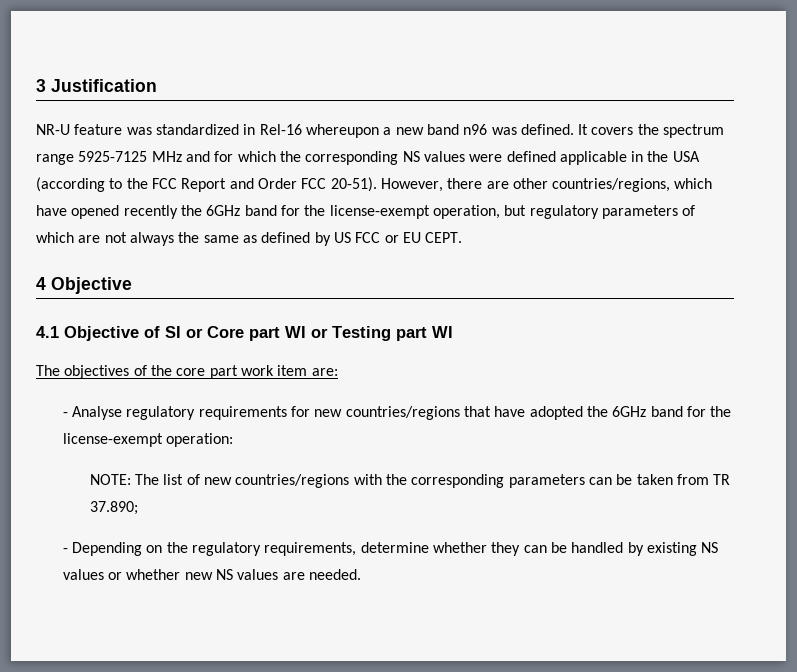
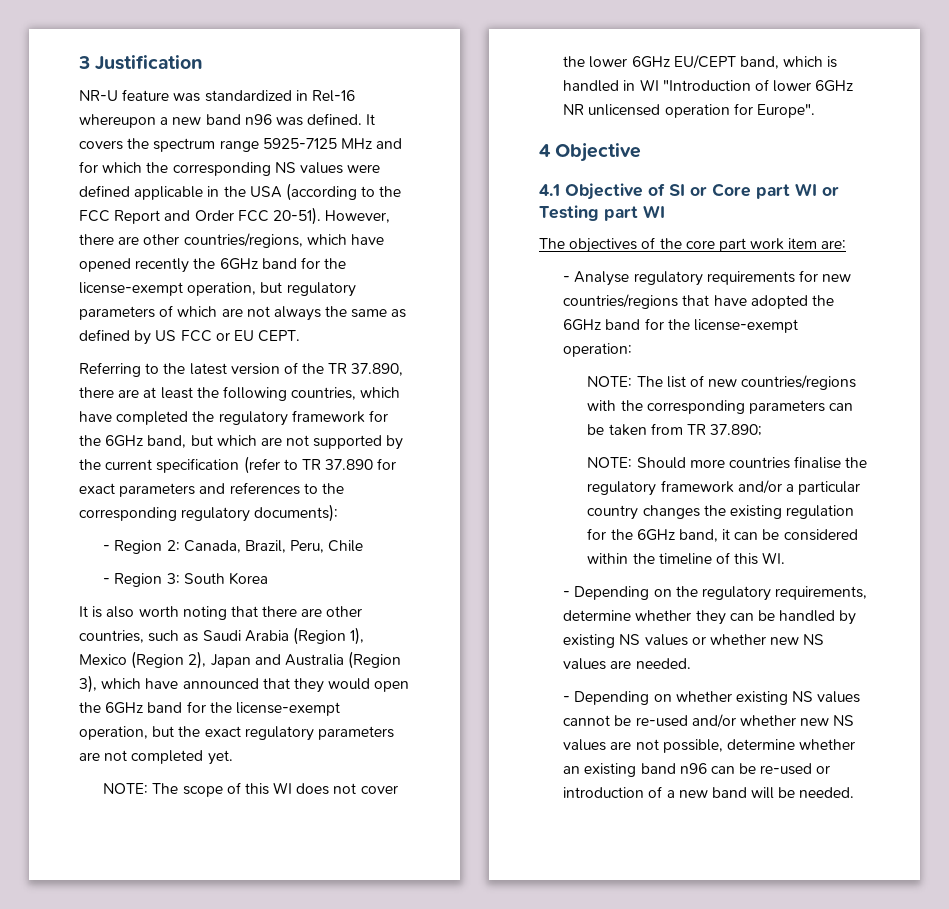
+ Referring to the latest version of the TR 37.890, there are at least the following countries, which have completed the regulatory framework for the 6GHz band, but which are not supported by the current specification (refer to TR 37.890 for exact parameters and references to the corresponding regulatory documents):
+ - Region 2: Canada, Brazil, Peru, Chile
+ - Region 3: South Korea
+ It is also worth noting that there are other countries, such as Saudi Arabia (Region 1), Mexico (Region 2), Japan and Australia (Region 3), which have announced that they would open the 6GHz band for the license-exempt operation, but the exact regulatory parameters are not completed yet.
+ NOTE: The scope of this WI does not cover the lower 6GHz EU/CEPT band, which is handled in WI "Introduction of lower 6GHz NR unlicensed operation for Europe".
+ NOTE: Should more countries finalise the regulatory framework and/or a particular country changes the existing regulation for the 6GHz band, it can be considered within the timeline of this WI.
+ - Depending on whether existing NS values cannot be re-used and/or whether new NS values are not possible, determine whether an existing band n96 can be re-used or introduction of a new band will be needed.

